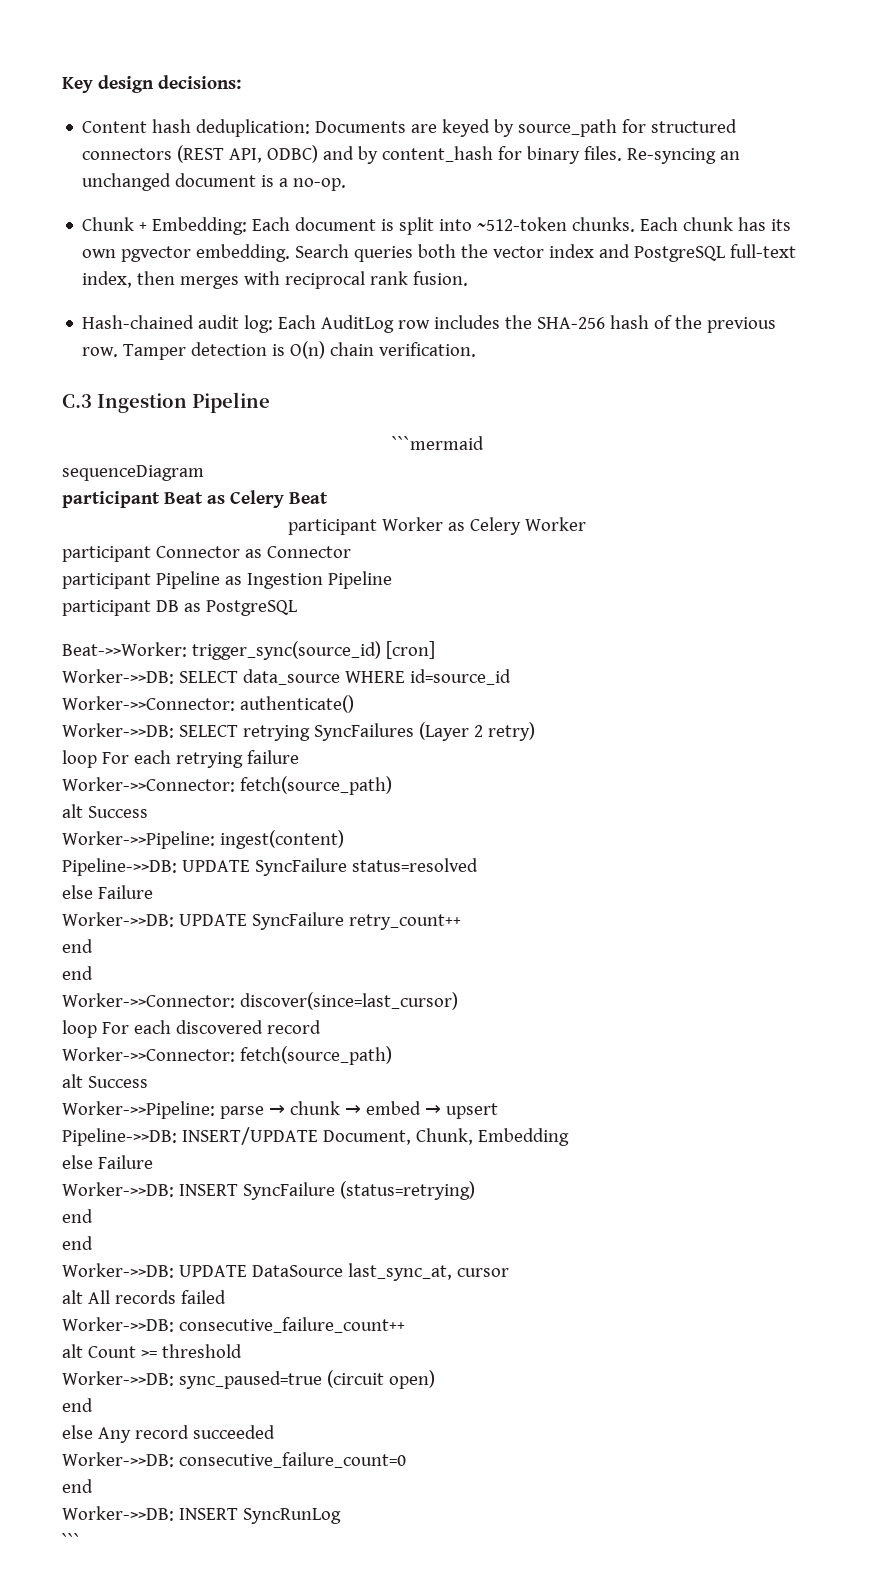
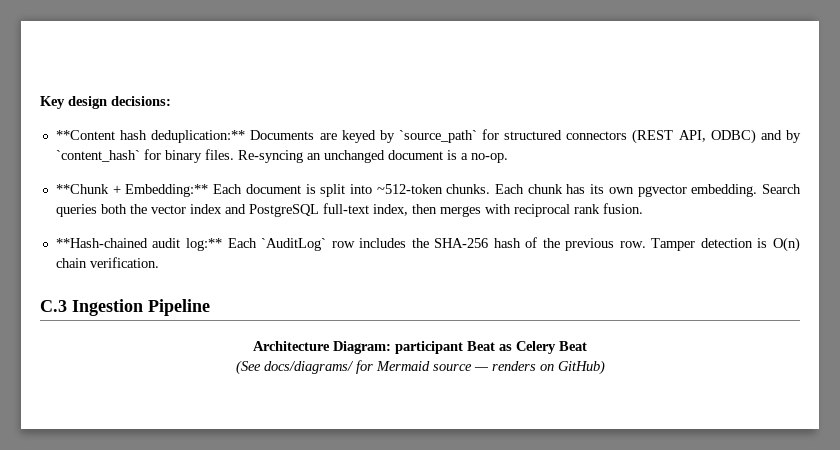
- Content hash deduplication: Documents are keyed by source_path for structured connectors (REST API, ODBC) and by content_hash for binary files.
+ **Content hash deduplication:** Documents are keyed by `source_path` for structured connectors (REST API, ODBC) and by `content_hash` for binary files.
- Chunk + Embedding: Each document is split into ~512-token chunks.
+ **Chunk + Embedding:** Each document is split into ~512-token chunks.
- Hash-chained audit log: Each AuditLog row includes the SHA-256 hash of the previous row.
+ **Hash-chained audit log:** Each `AuditLog` row includes the SHA-256 hash of the previous row.
- ```mermaid
- sequenceDiagram
- participant Beat as Celery Beat
+ Architecture Diagram: participant Beat as Celery Beat
- participant Worker as Celery Worker
- participant Connector as Connector
- participant Pipeline as Ingestion Pipeline
- participant DB as PostgreSQL
- Beat->>Worker: trigger_sync(source_id) [cron]
- Worker->>DB: SELECT data_source WHERE id=source_id
- Worker->>Connector: authenticate()
- Worker->>DB: SELECT retrying SyncFailures (Layer 2 retry)
- loop For each retrying failure
- Worker->>Connector: fetch(source_path)
- alt Success
- Worker->>Pipeline: ingest(content)
- Pipeline->>DB: UPDATE SyncFailure status=resolved
- else Failure
- Worker->>DB: UPDATE SyncFailure retry_count++
- end
- end
- Worker->>Connector: discover(since=last_cursor)
- loop For each discovered record
- Worker->>Connector: fetch(source_path)
- alt Success
- Worker->>Pipeline: parse → chunk → embed → upsert
- Pipeline->>DB: INSERT/UPDATE Document, Chunk, Embedding
- else Failure
- Worker->>DB: INSERT SyncFailure (status=retrying)
- end
- end
- Worker->>DB: UPDATE DataSource last_sync_at, cursor
- alt All records failed
- Worker->>DB: consecutive_failure_count++
- alt Count >= threshold
- Worker->>DB: sync_paused=true (circuit open)
- end
- else Any record succeeded
- Worker->>DB: consecutive_failure_count=0
- end
- Worker->>DB: INSERT SyncRunLog
- ```
+ (See docs/diagrams/ for Mermaid source — renders on GitHub)

